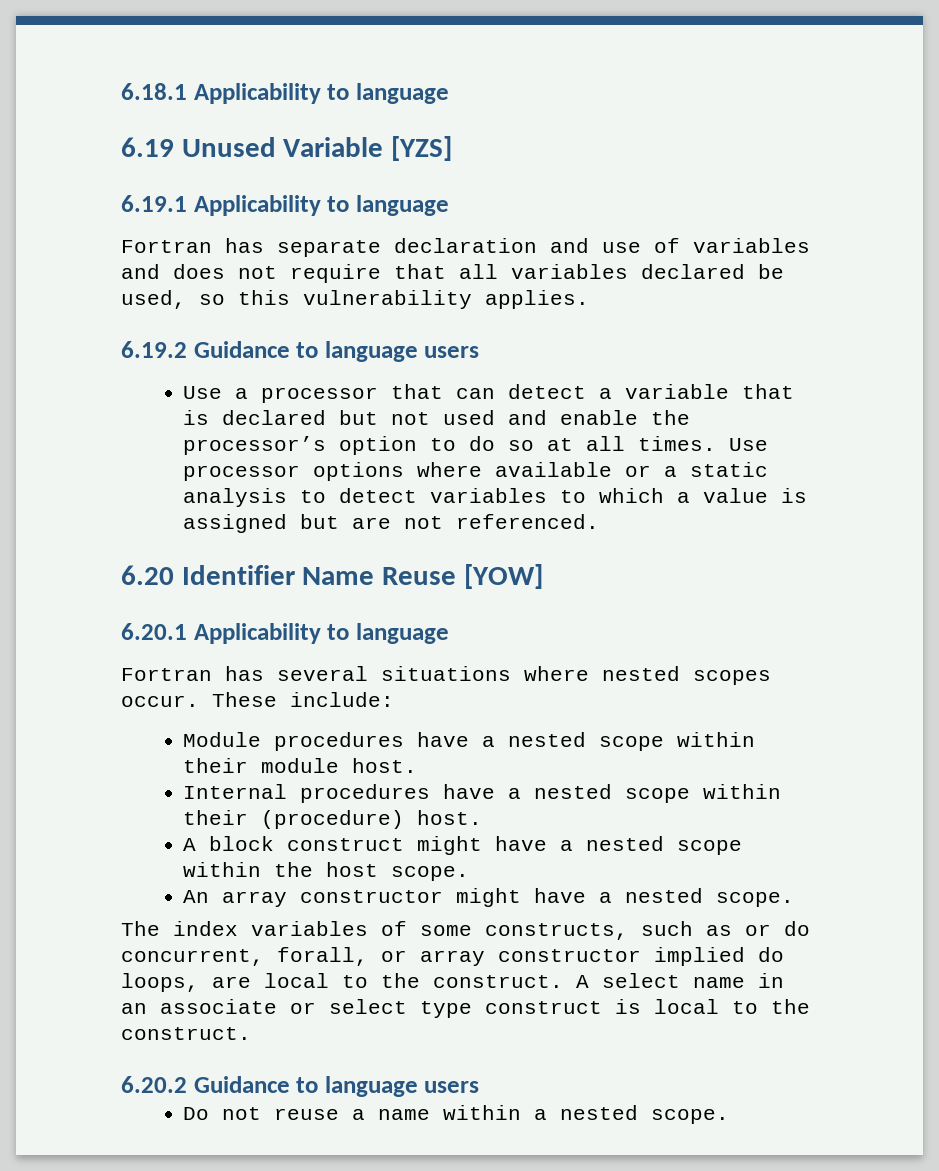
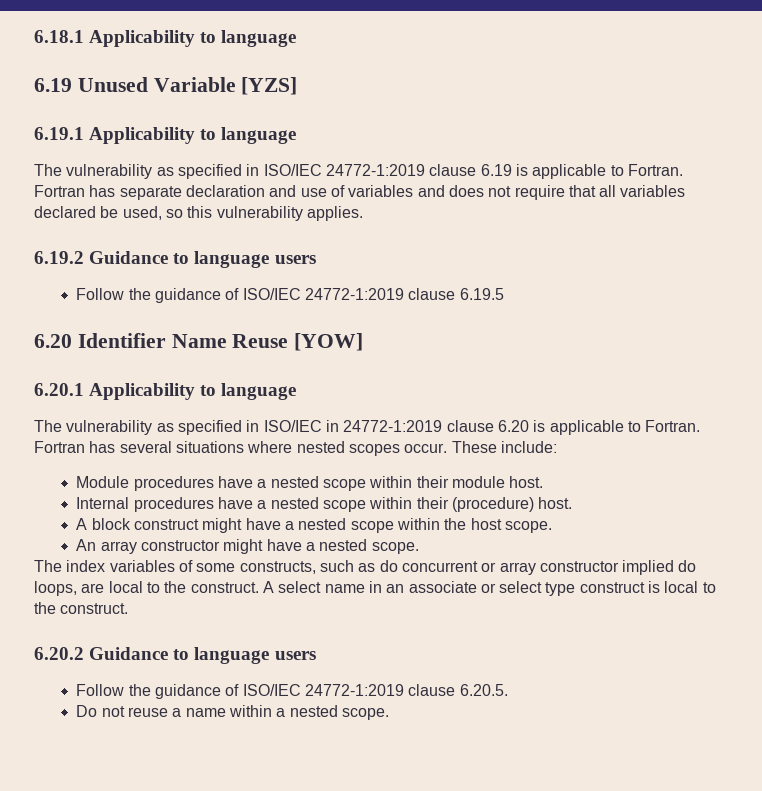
+ The vulnerability as specified in ISO/IEC 24772-1:2019 clause 6.19 is applicable to Fortran.
- Use a processor that can detect a variable that is declared but not used and enable the processor’s option to do so at all times. Use processor options where available or a static analysis to detect variables to which a value is assigned but are not referenced.
+ Follow the guidance of ISO/IEC 24772-1:2019 clause 6.19.5
+ The vulnerability as specified in ISO/IEC in 24772-1:2019 clause 6.20 is applicable to Fortran.
- The index variables of some constructs, such as or do concurrent, forall, or array constructor implied do loops, are local to the construct.
+ The index variables of some constructs, such as do concurrent or array constructor implied do loops, are local to the construct.
+ Follow the guidance of ISO/IEC 24772-1:2019 clause 6.20.5.

